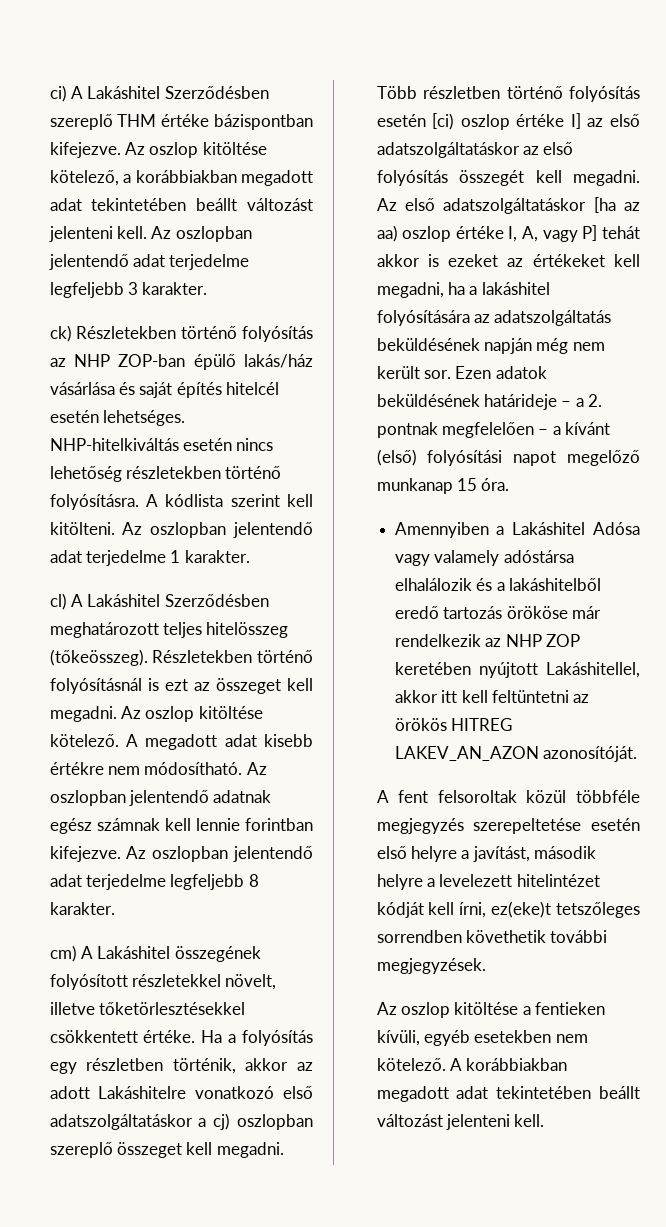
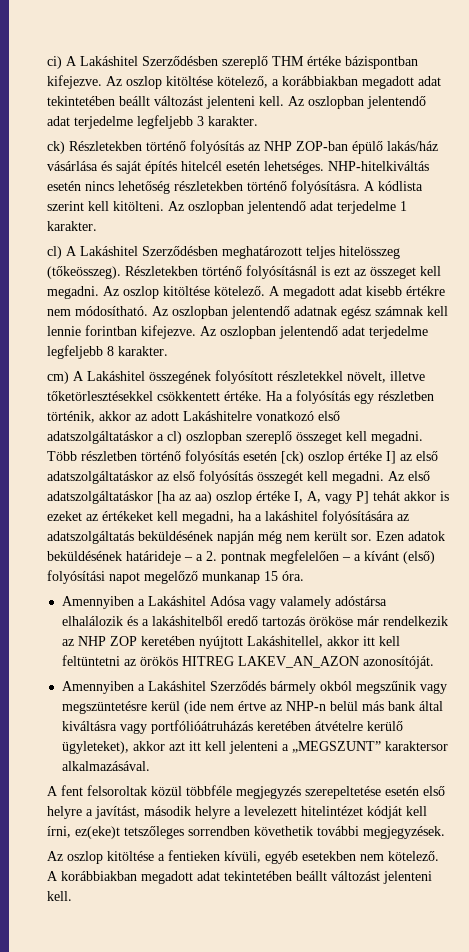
- Ha a folyósítás egy részletben történik, akkor az adott Lakáshitelre vonatkozó első adatszolgáltatáskor a cj) oszlopban szereplő összeget kell megadni.
+ Ha a folyósítás egy részletben történik, akkor az adott Lakáshitelre vonatkozó első adatszolgáltatáskor a cl) oszlopban szereplő összeget kell megadni.
- Több részletben történő folyósítás esetén [ci) oszlop értéke I] az első adatszolgáltatáskor az első folyósítás összegét kell megadni.
+ Több részletben történő folyósítás esetén [ck) oszlop értéke I] az első adatszolgáltatáskor az első folyósítás összegét kell megadni.
+ Amennyiben a Lakáshitel Szerződés bármely okból megszűnik vagy megszüntetésre kerül (ide nem értve az NHP-n belül más bank által kiváltásra vagy portfólióátruházás keretében átvételre kerülő ügyleteket), akkor azt itt kell jelenteni a „MEGSZUNT” karaktersor alkalmazásával.

